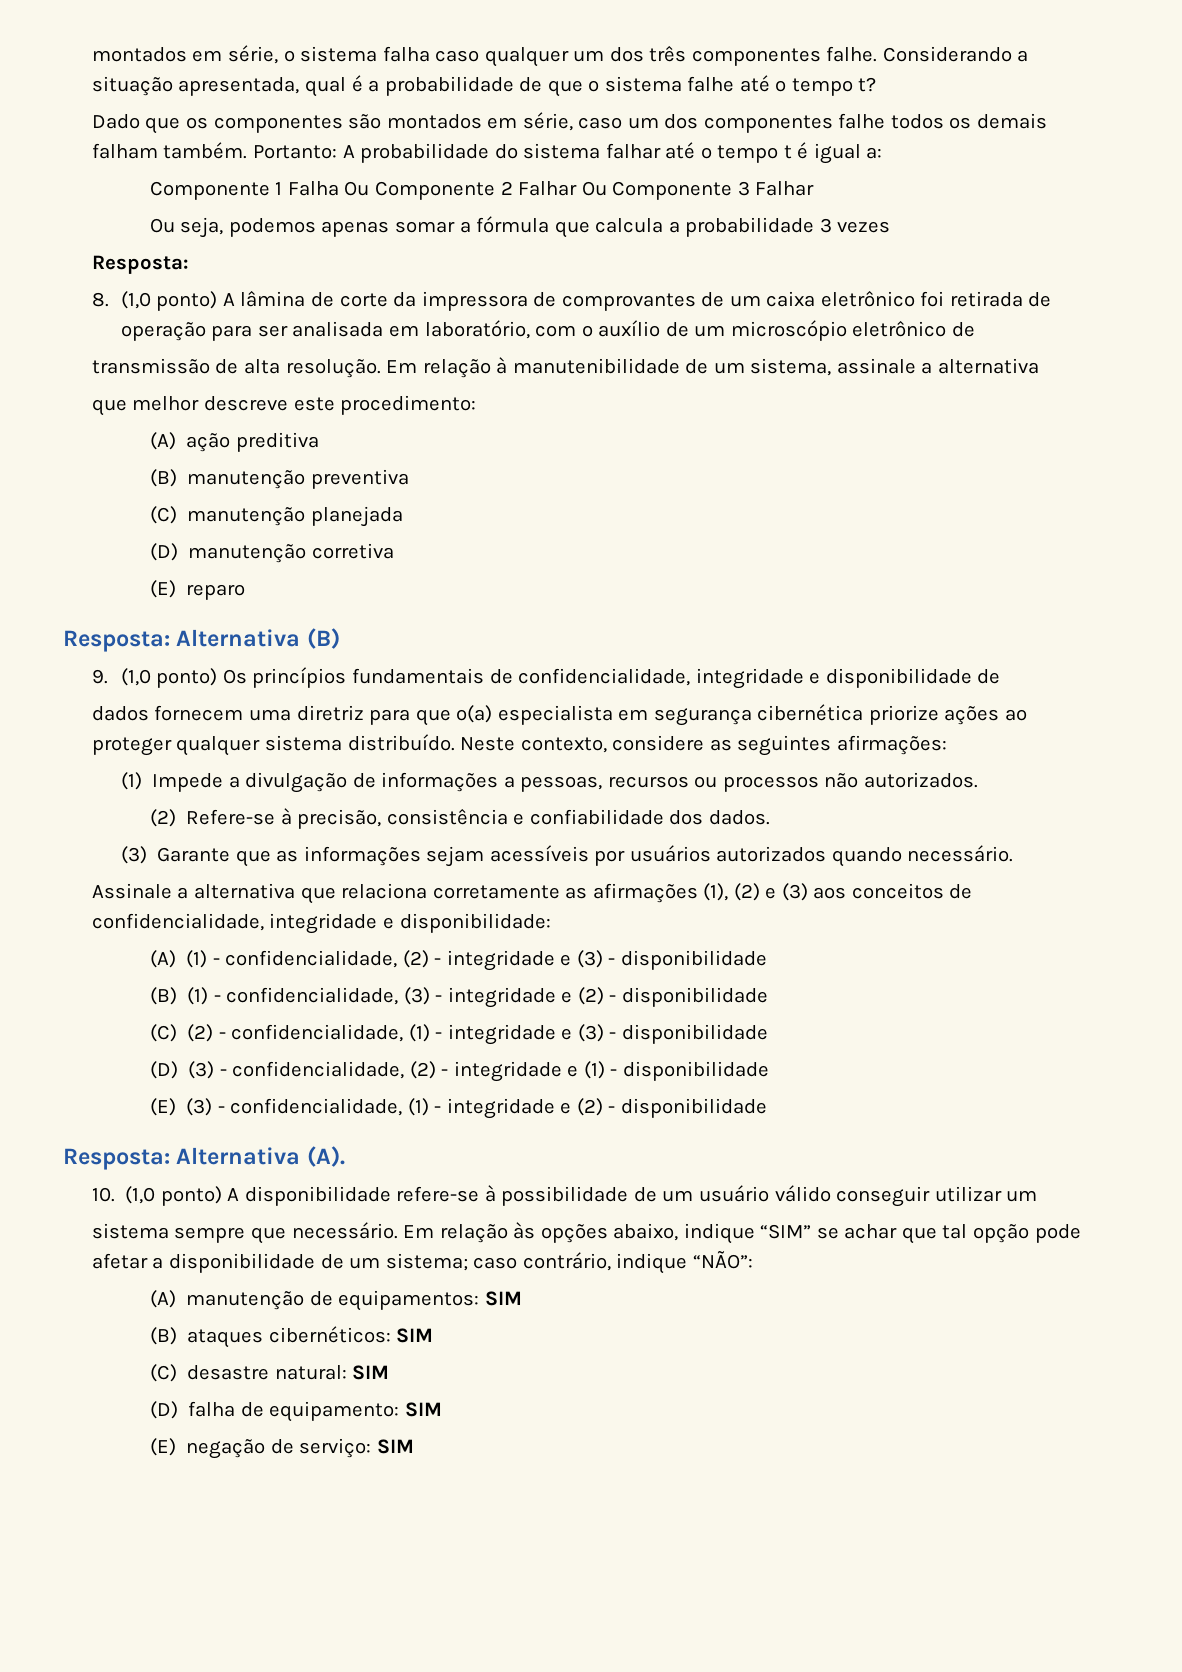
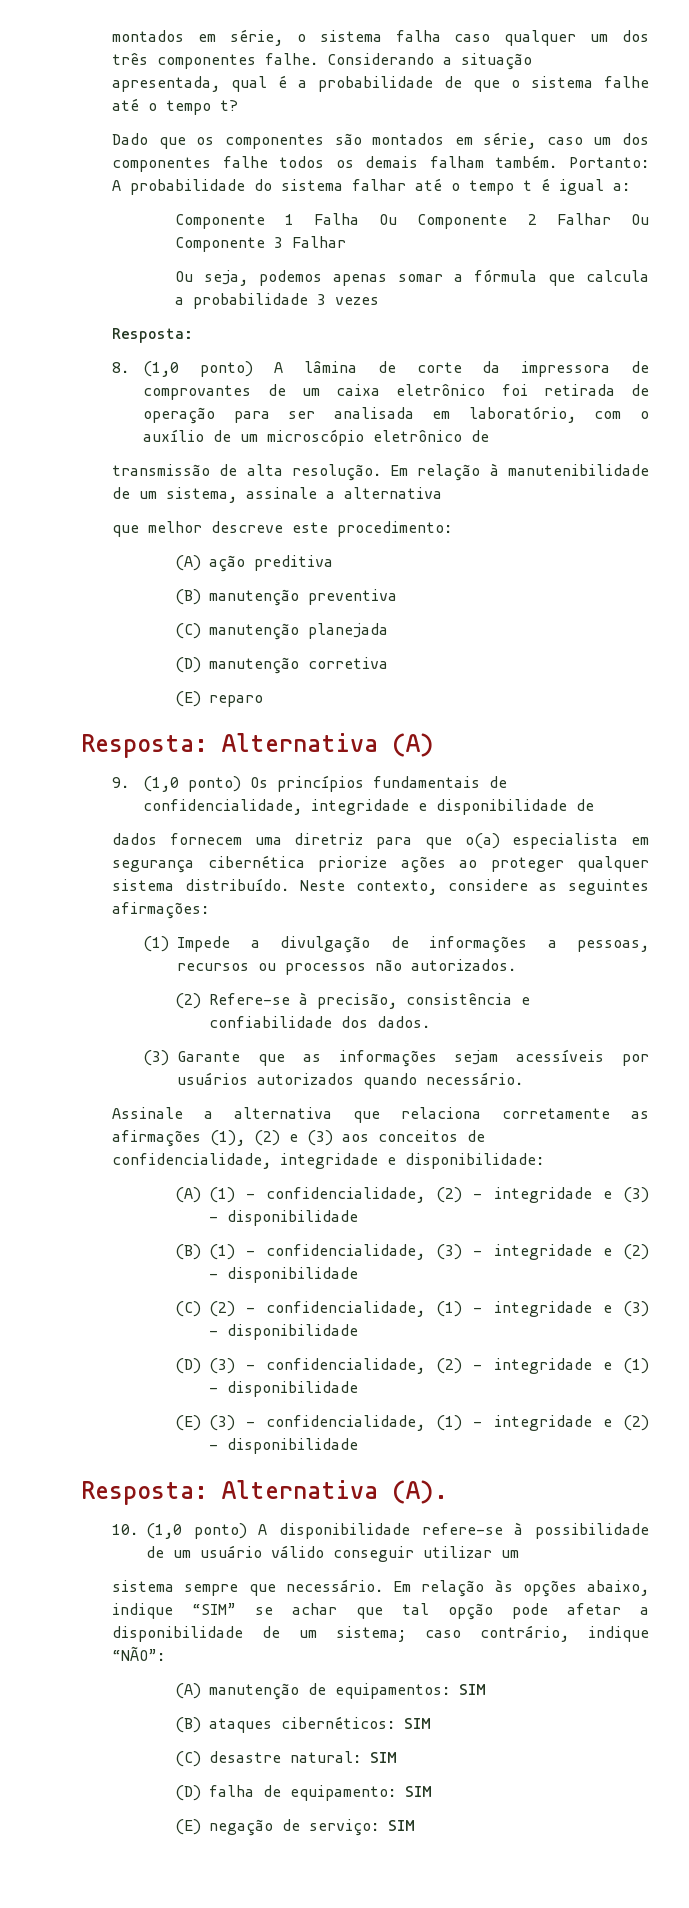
- Resposta: Alternativa (B)
+ Resposta: Alternativa (A)

